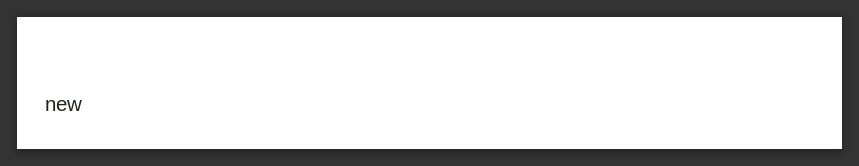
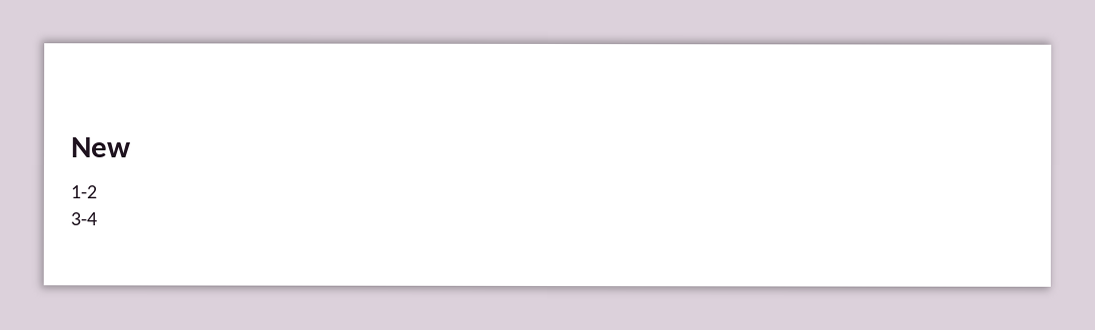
- new
+ New
+ 1-2
+ 3-4

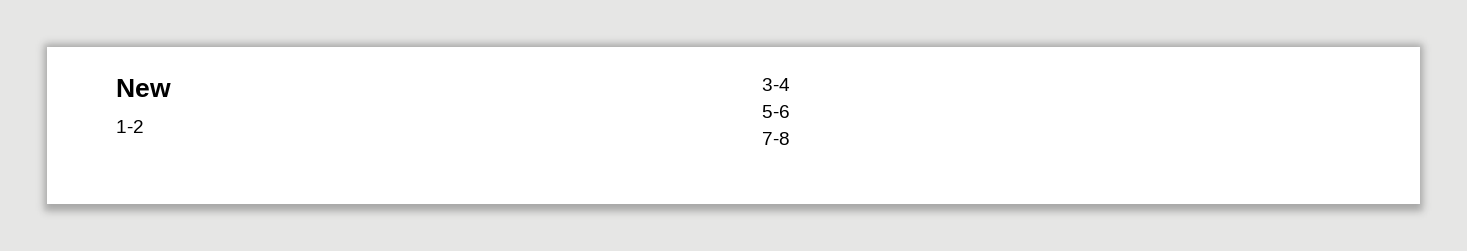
+ 5-6
+ 7-8

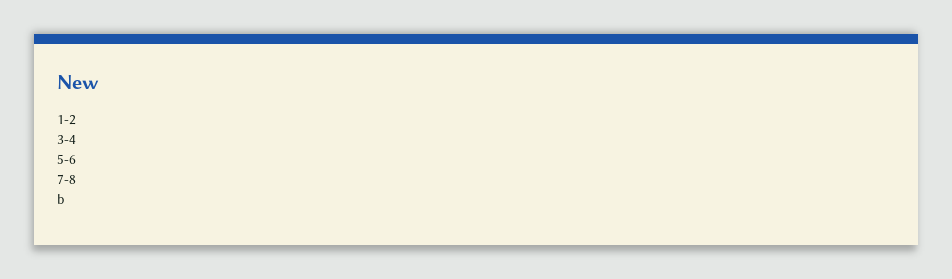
+ b

